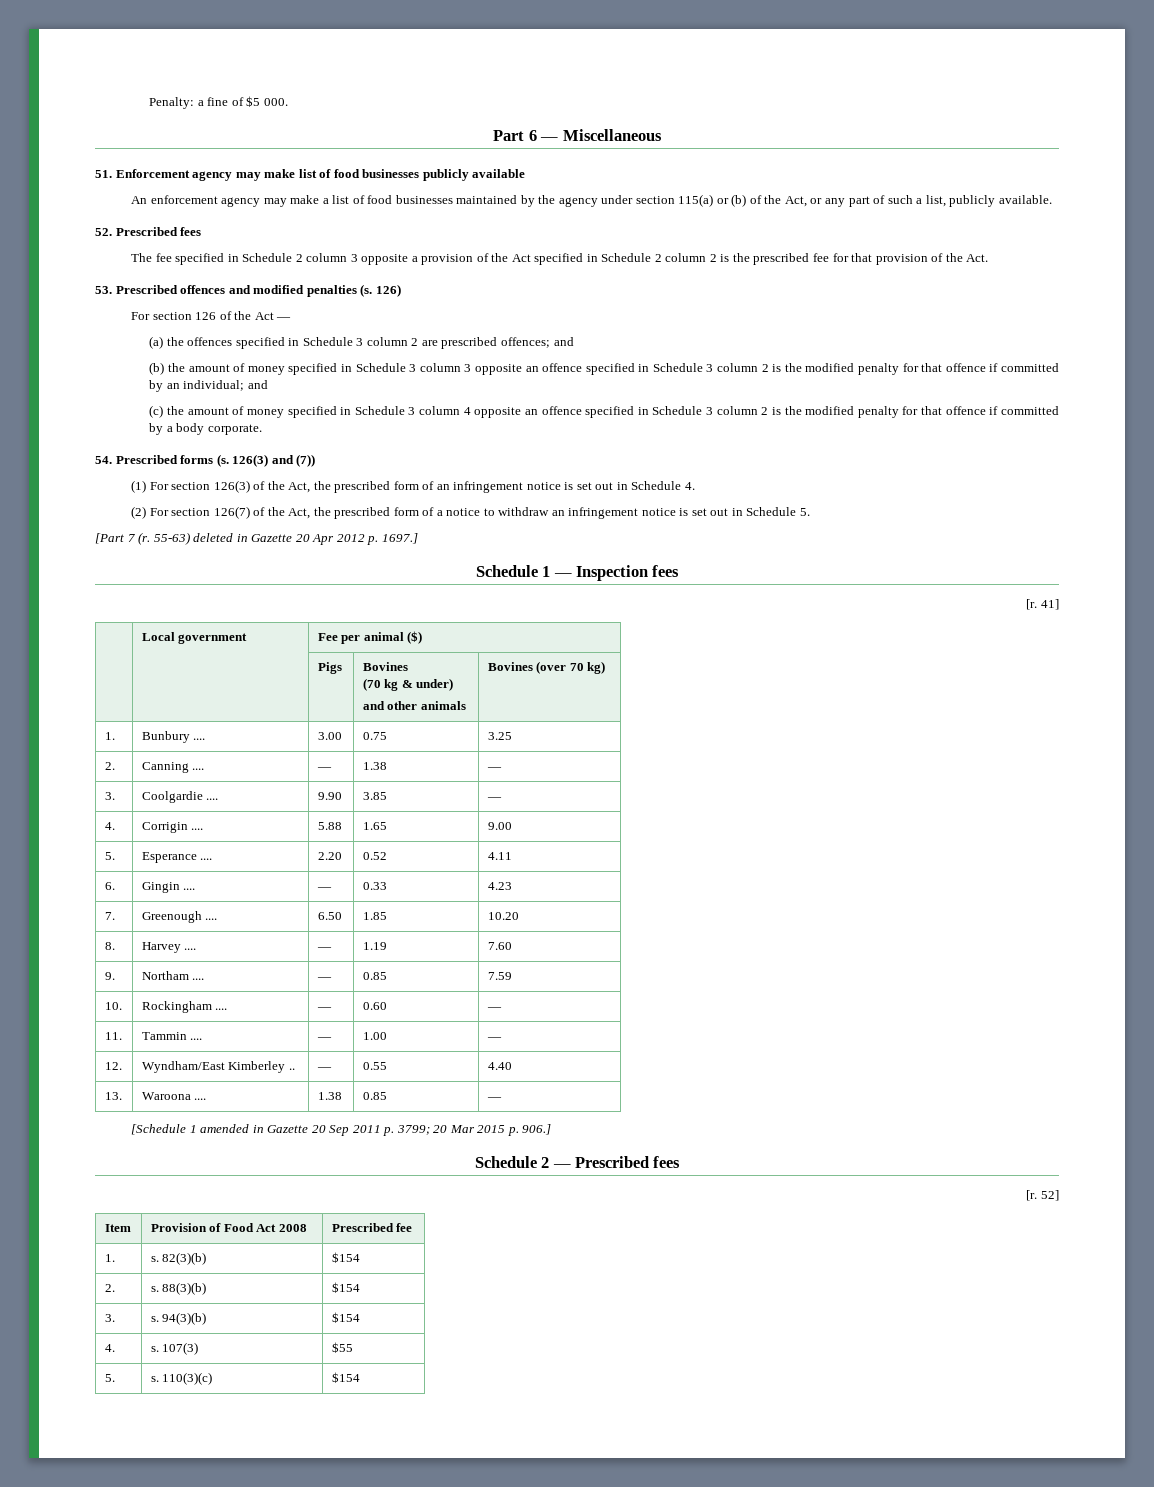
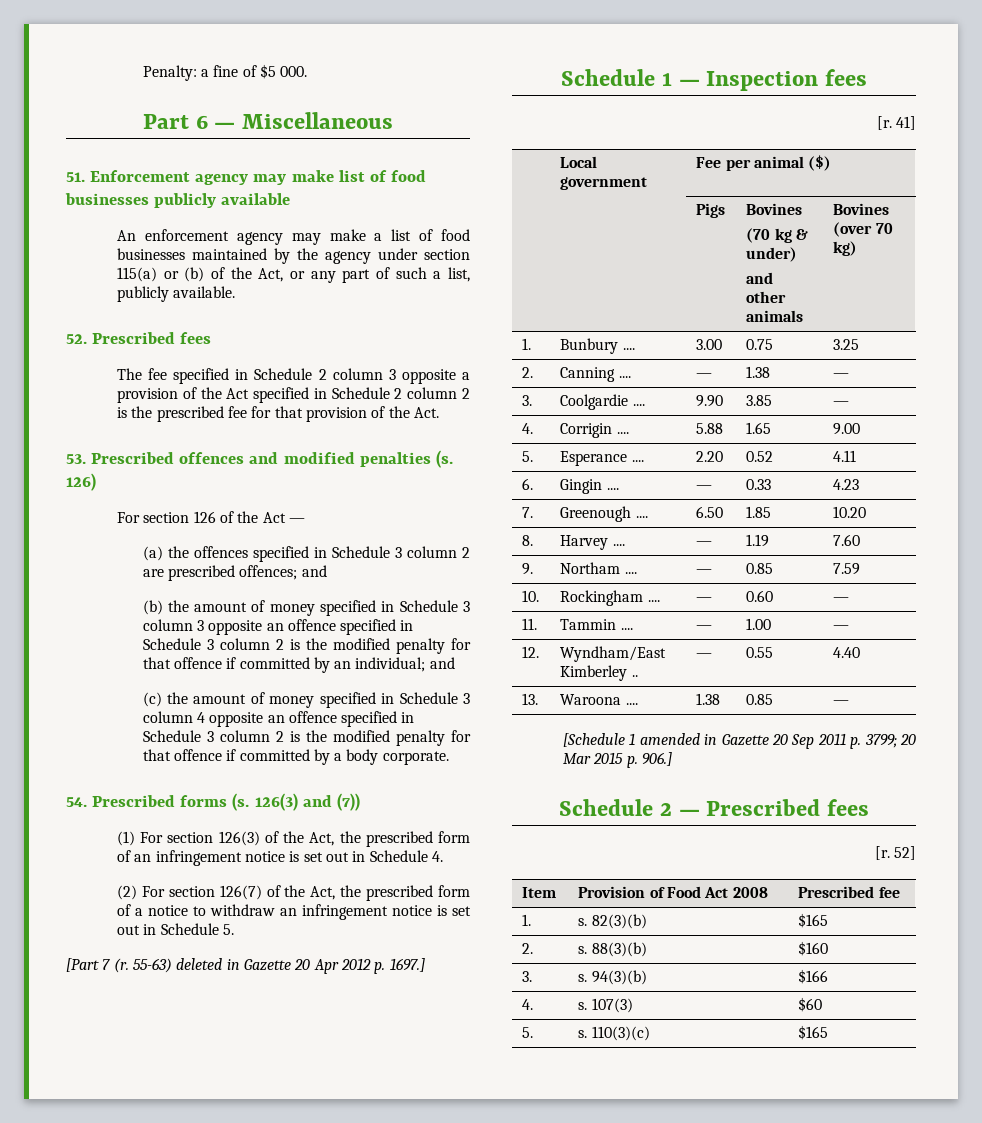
- 1. | s. 82(3)(b) | $154
+ 1. | s. 82(3)(b) | $165
- 2. | s. 88(3)(b) | $154
+ 2. | s. 88(3)(b) | $160
- 3. | s. 94(3)(b) | $154
+ 3. | s. 94(3)(b) | $166
- 4. | s. 107(3) | $55
+ 4. | s. 107(3) | $60
- 5. | s. 110(3)(c) | $154
+ 5. | s. 110(3)(c) | $165

